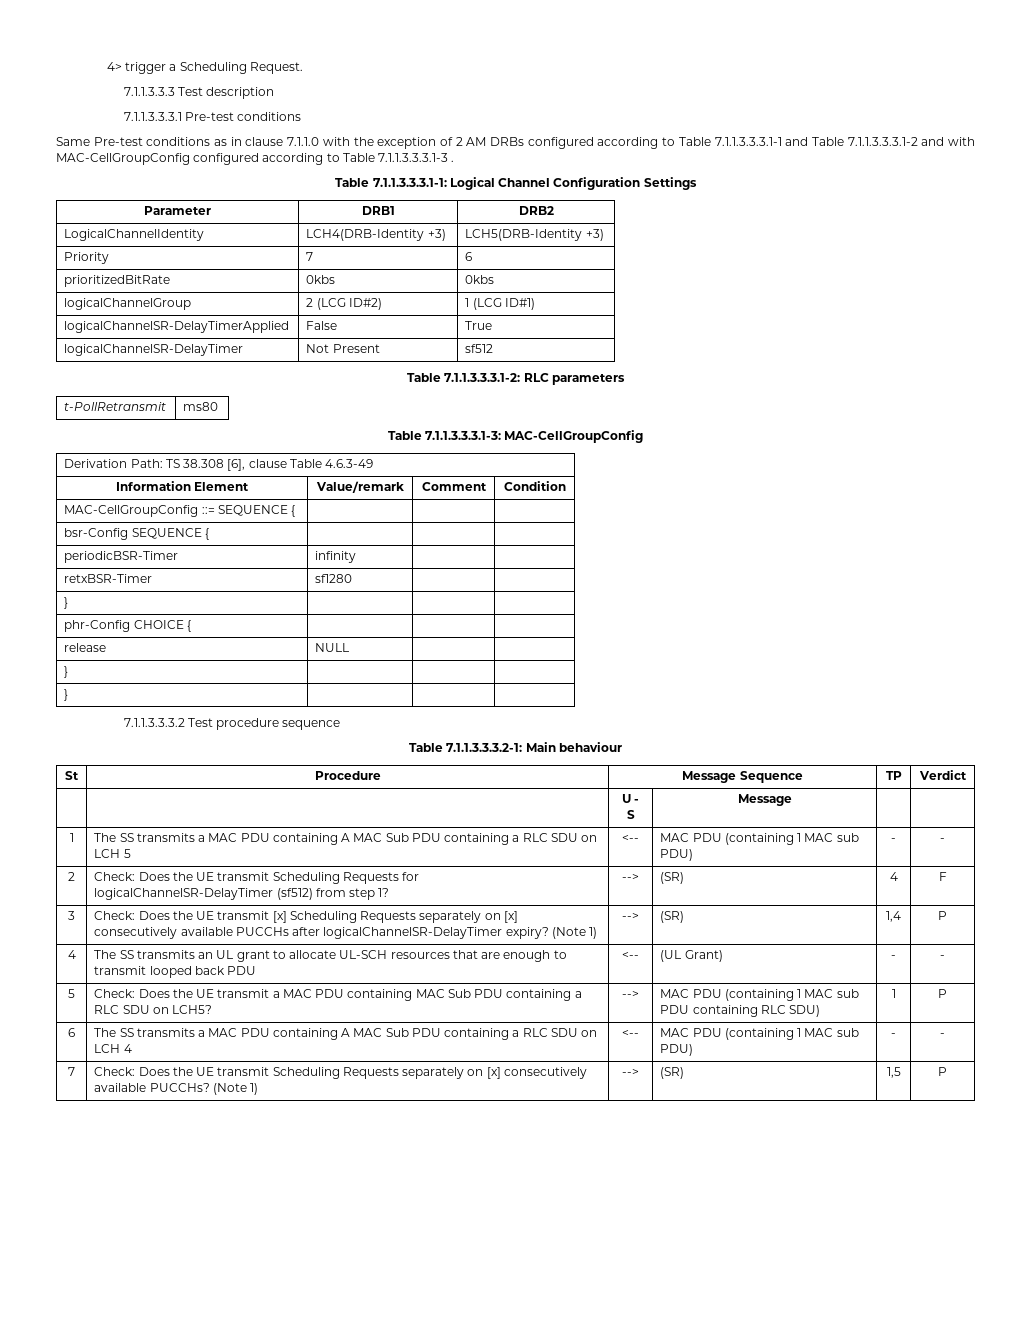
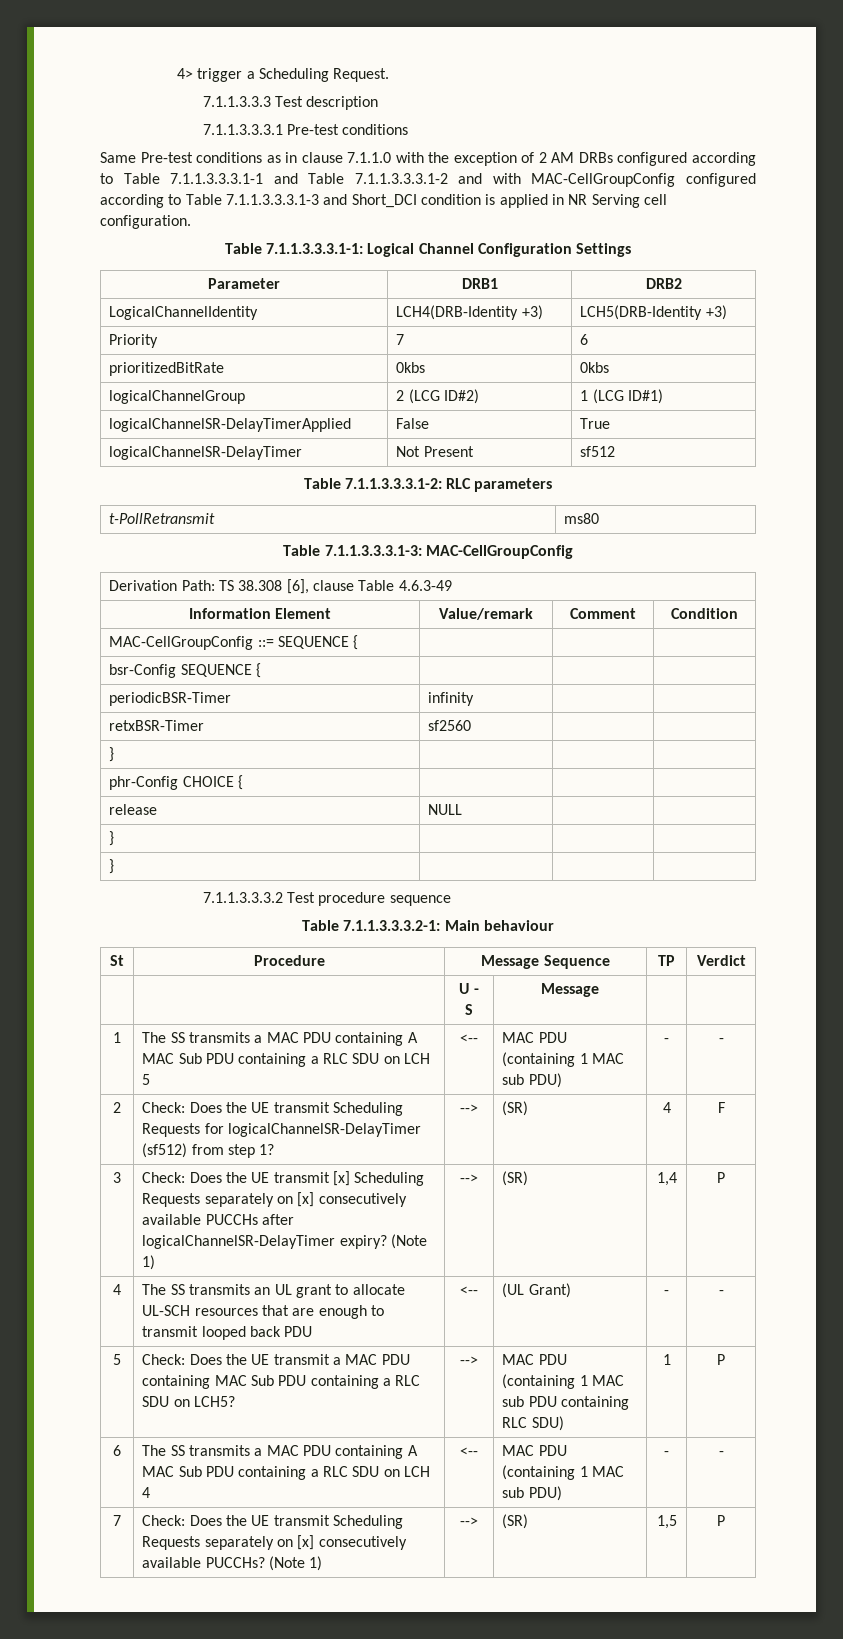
- Same Pre-test conditions as in clause 7.1.1.0 with the exception of 2 AM DRBs configured according to Table 7.1.1.3.3.3.1-1 and Table 7.1.1.3.3.3.1-2 and with MAC-CellGroupConfig configured according to Table 7.1.1.3.3.3.1-3 .
+ Same Pre-test conditions as in clause 7.1.1.0 with the exception of 2 AM DRBs configured according to Table 7.1.1.3.3.3.1-1 and Table 7.1.1.3.3.3.1-2 and with MAC-CellGroupConfig configured according to Table 7.1.1.3.3.3.1-3 and Short_DCI condition is applied in NR Serving cell configuration.
- retxBSR-Timer | sf1280 | |
+ retxBSR-Timer | sf2560 | |

